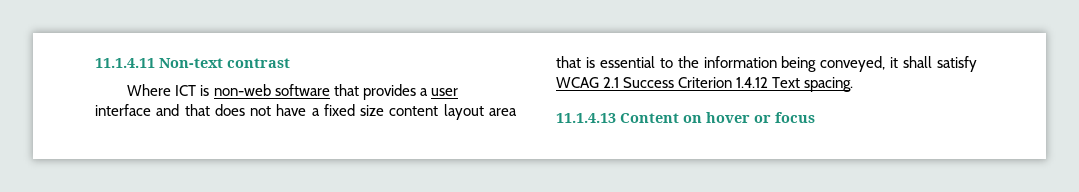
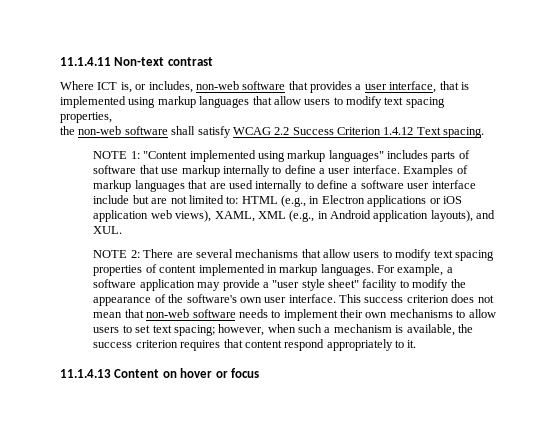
- Where ICT is non-web software that provides a user interface and that does not have a fixed size content layout area that is essential to the information being conveyed, it shall satisfy WCAG 2.1 Success Criterion 1.4.12 Text spacing.
+ Where ICT is, or includes, non-web software that provides a user interface, that is implemented using markup languages that allow users to modify text spacing properties,
+ the non-web software shall satisfy WCAG 2.2 Success Criterion 1.4.12 Text spacing.
+ NOTE 1: "Content implemented using markup languages" includes parts of software that use markup internally to define a user interface. Examples of markup languages that are used internally to define a software user interface include but are not limited to: HTML (e.g., in Electron applications or iOS application web views), XAML, XML (e.g., in Android application layouts), and XUL.
+ NOTE 2: There are several mechanisms that allow users to modify text spacing properties of content implemented in markup languages. For example, a software application may provide a "user style sheet" facility to modify the appearance of the software's own user interface. This success criterion does not mean that non-web software needs to implement their own mechanisms to allow users to set text spacing; however, when such a mechanism is available, the success criterion requires that content respond appropriately to it.

